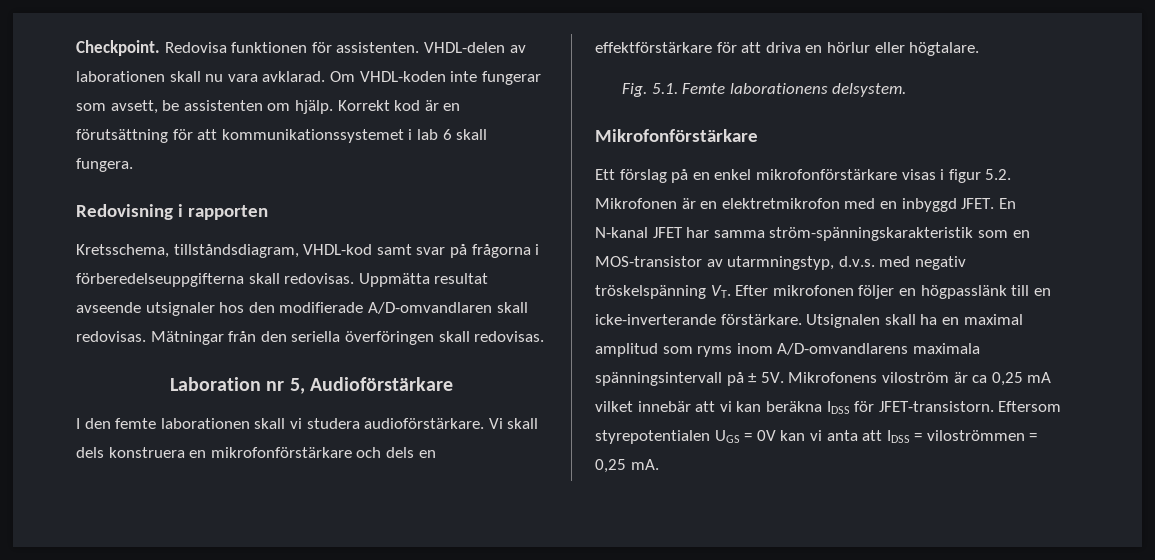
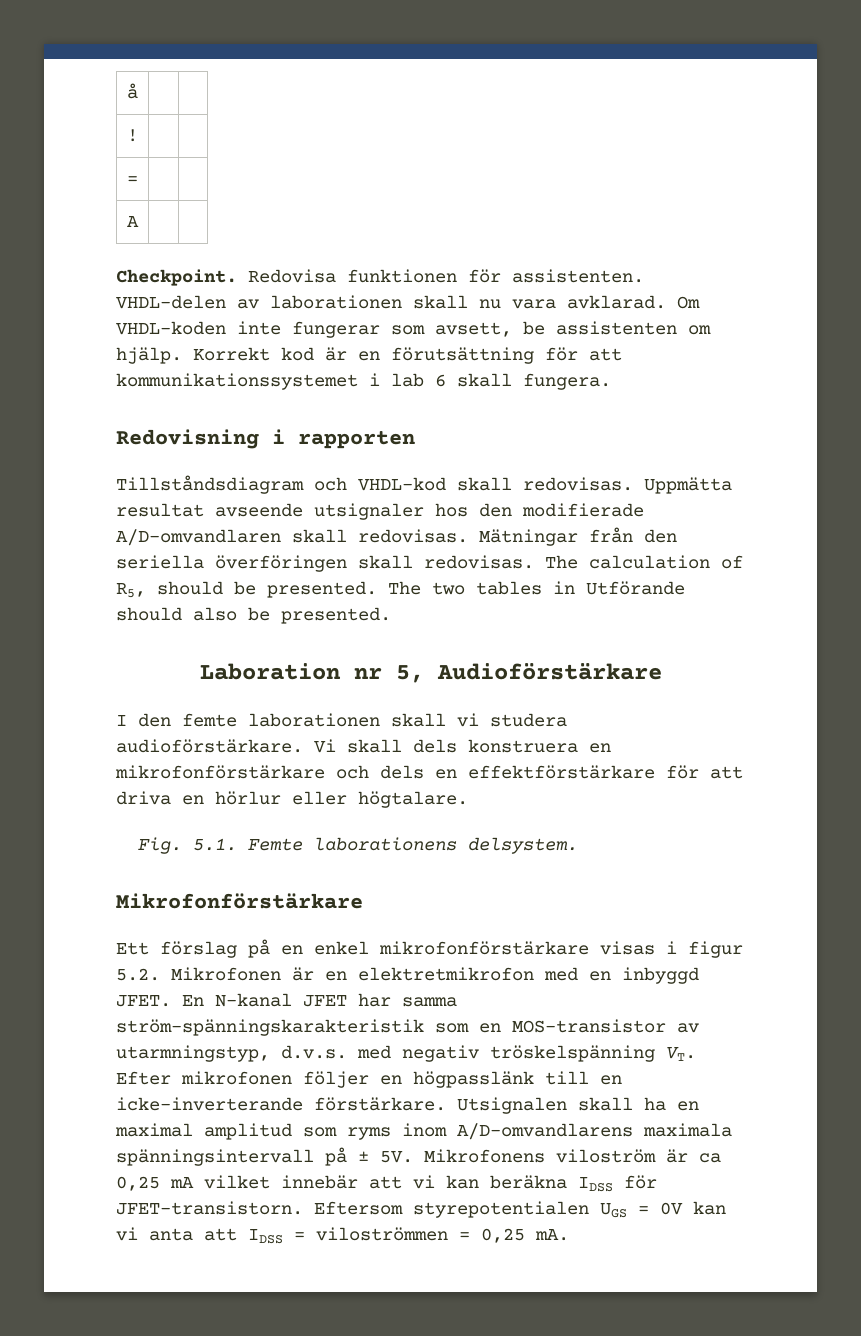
+ å | |
+ ! | |
+ = | |
+ A | |
- Kretsschema, tillståndsdiagram, VHDL-kod samt svar på frågorna i förberedelseuppgifterna skall redovisas.
+ Tillståndsdiagram och VHDL-kod skall redovisas.
+ The calculation of R5, should be presented. The two tables in Utförande should also be presented.

